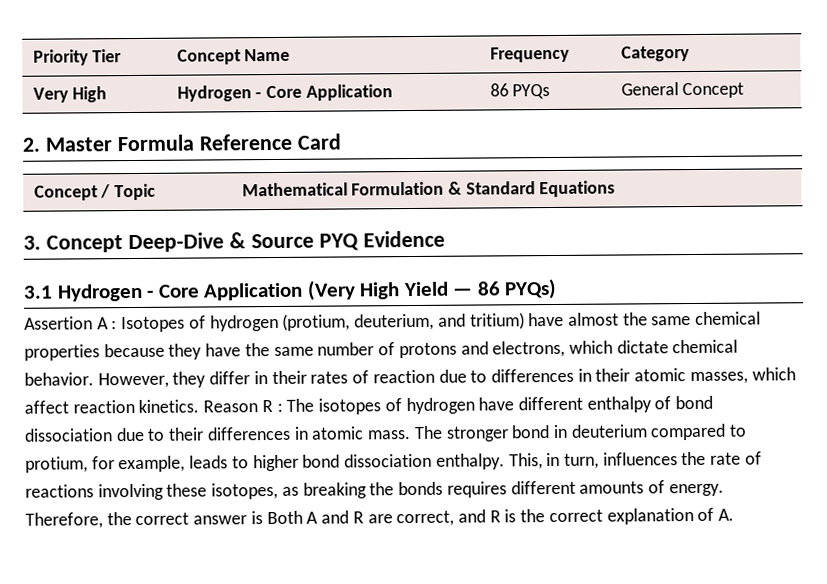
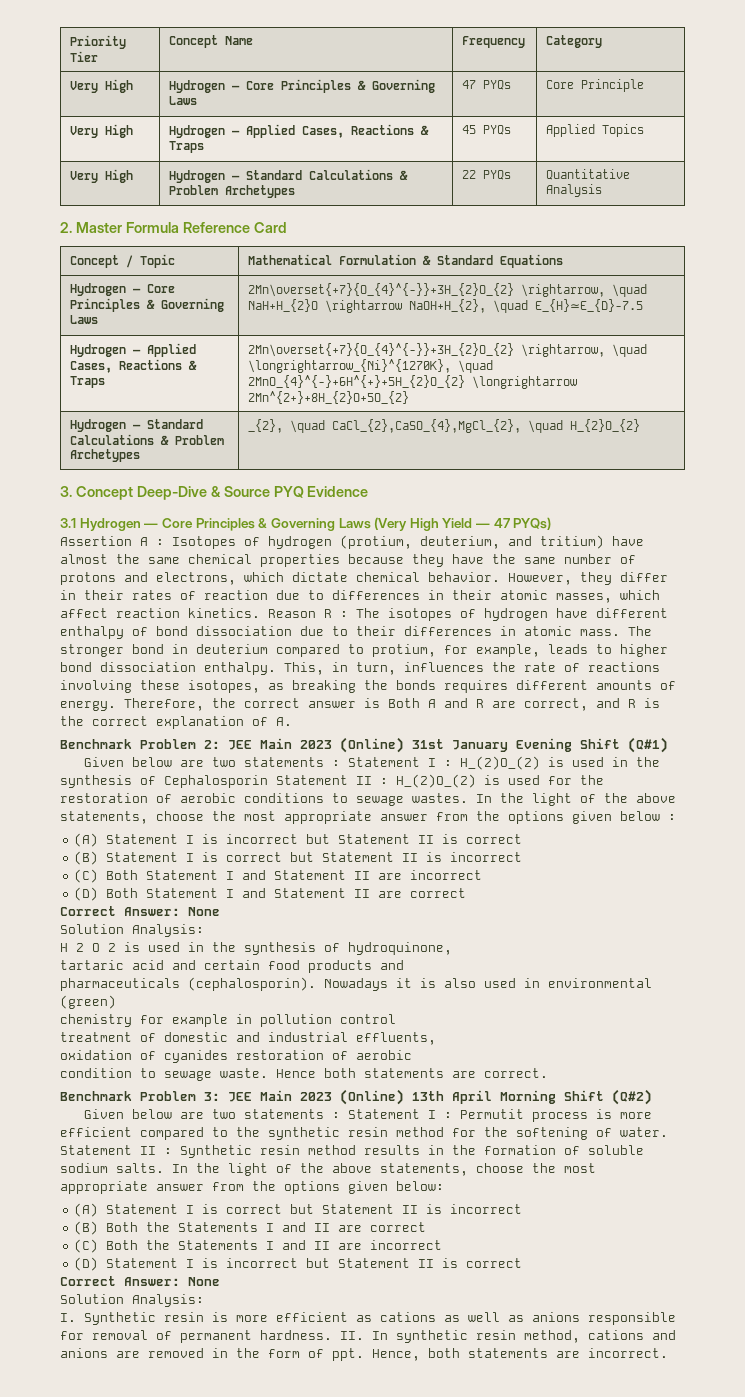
- Very High | Hydrogen - Core Application | 86 PYQs | General Concept
+ Very High | Hydrogen — Core Principles & Governing Laws | 47 PYQs | Core Principle
+ Very High | Hydrogen — Applied Cases, Reactions & Traps | 45 PYQs | Applied Topics
+ Very High | Hydrogen — Standard Calculations & Problem Archetypes | 22 PYQs | Quantitative Analysis
+ Hydrogen — Core Principles & Governing Laws | 2Mn\overset{+7}{O_{4}^{-}}+3H_{2}O_{2} \rightarrow, \quad NaH+H_{2}O \rightarrow NaOH+H_{2}, \quad E_{H}≃E_{D}-7.5
+ Hydrogen — Applied Cases, Reactions & Traps | 2Mn\overset{+7}{O_{4}^{-}}+3H_{2}O_{2} \rightarrow, \quad \longrightarrow_{Ni}^{1270K}, \quad 2MnO_{4}^{-}+6H^{+}+5H_{2}O_{2} \longrightarrow 2Mn^{2+}+8H_{2}O+5O_{2}
+ Hydrogen — Standard Calculations & Problem Archetypes | _{2}, \quad CaCl_{2},CaSO_{4},MgCl_{2}, \quad H_{2}O_{2}
- 3.1 Hydrogen - Core Application (Very High Yield — 86 PYQs)
+ 3.1 Hydrogen — Core Principles & Governing Laws (Very High Yield — 47 PYQs)
+ Benchmark Problem 2: JEE Main 2023 (Online) 31st January Evening Shift (Q#1)
+ Given below are two statements : Statement I : H_(2)O_(2) is used in the synthesis of Cephalosporin Statement II : H_(2)O_(2) is used for the restoration of aerobic conditions to sewage wastes. In the light of the above statements, choose the most appropriate answer from the options given below :
+ (A) Statement I is incorrect but Statement II is correct
+ (B) Statement I is correct but Statement II is incorrect
+ (C) Both Statement I and Statement II are incorrect
+ (D) Both Statement I and Statement II are correct
+ Correct Answer: None
+ Solution Analysis:
+ H 2 O 2 is used in the synthesis of hydroquinone,
+ tartaric acid and certain food products and
+ pharmaceuticals (cephalosporin). Nowadays it is also used in environmental (green)
+ chemistry for example in pollution control
+ treatment of domestic and industrial effluents,
+ oxidation of cyanides restoration of aerobic
+ condition to sewage waste. Hence both statements are correct.
+ Benchmark Problem 3: JEE Main 2023 (Online) 13th April Morning Shift (Q#2)
+ Given below are two statements : Statement I : Permutit process is more efficient compared to the synthetic resin method for the softening of water. Statement II : Synthetic resin method results in the formation of soluble sodium salts. In the light of the above statements, choose the most appropriate answer from the options given below:
+ (A) Statement I is correct but Statement II is incorrect
+ (B) Both the Statements I and II are correct
+ (C) Both the Statements I and II are incorrect
+ (D) Statement I is incorrect but Statement II is correct
+ Correct Answer: None
+ Solution Analysis:
+ I. Synthetic resin is more efficient as cations as well as anions responsible for removal of permanent hardness. II. In synthetic resin method, cations and anions are removed in the form of ppt. Hence, both statements are incorrect.

